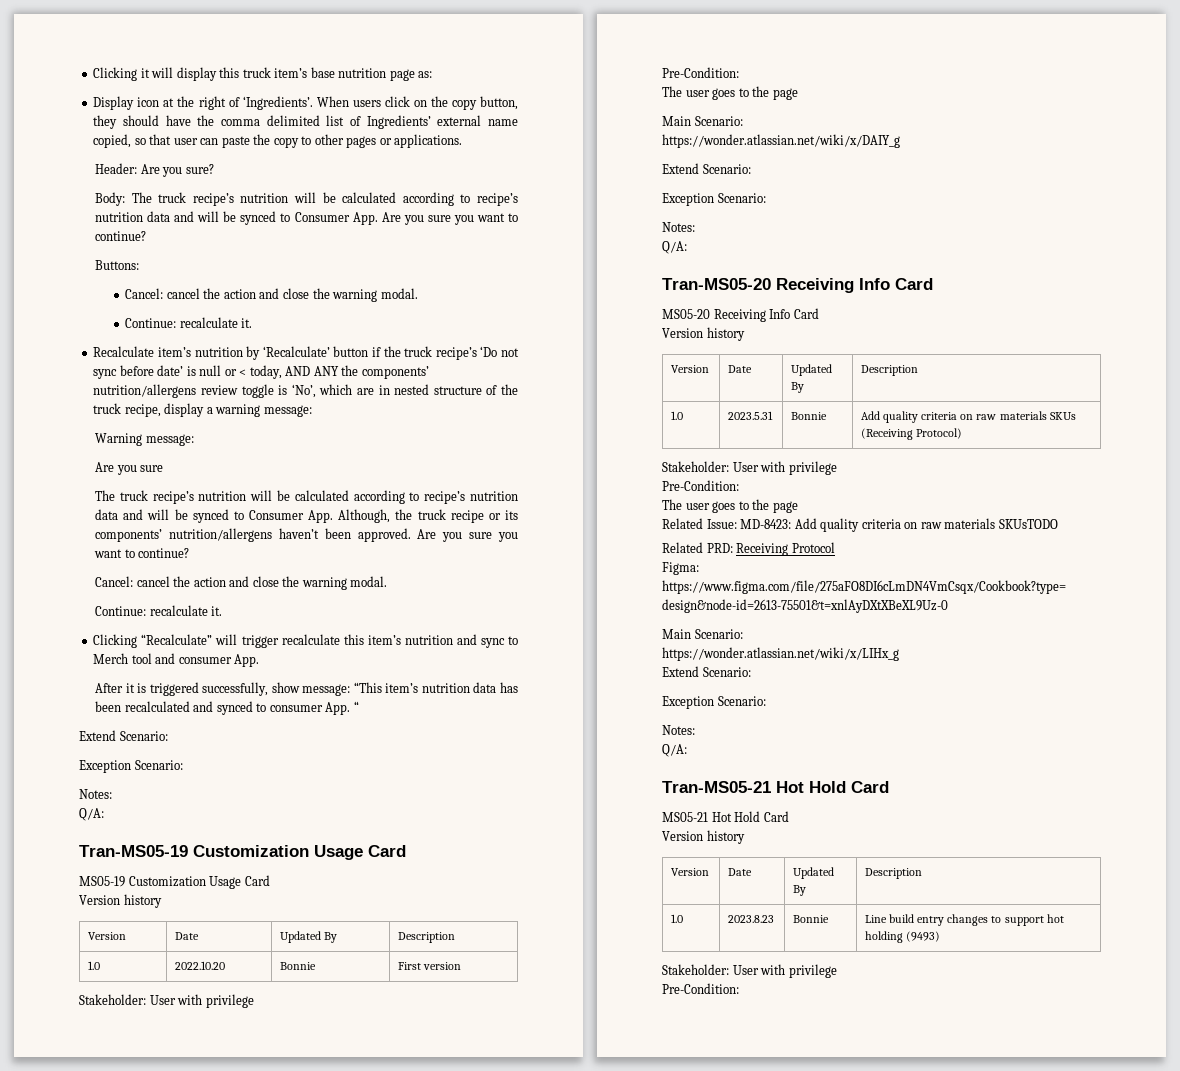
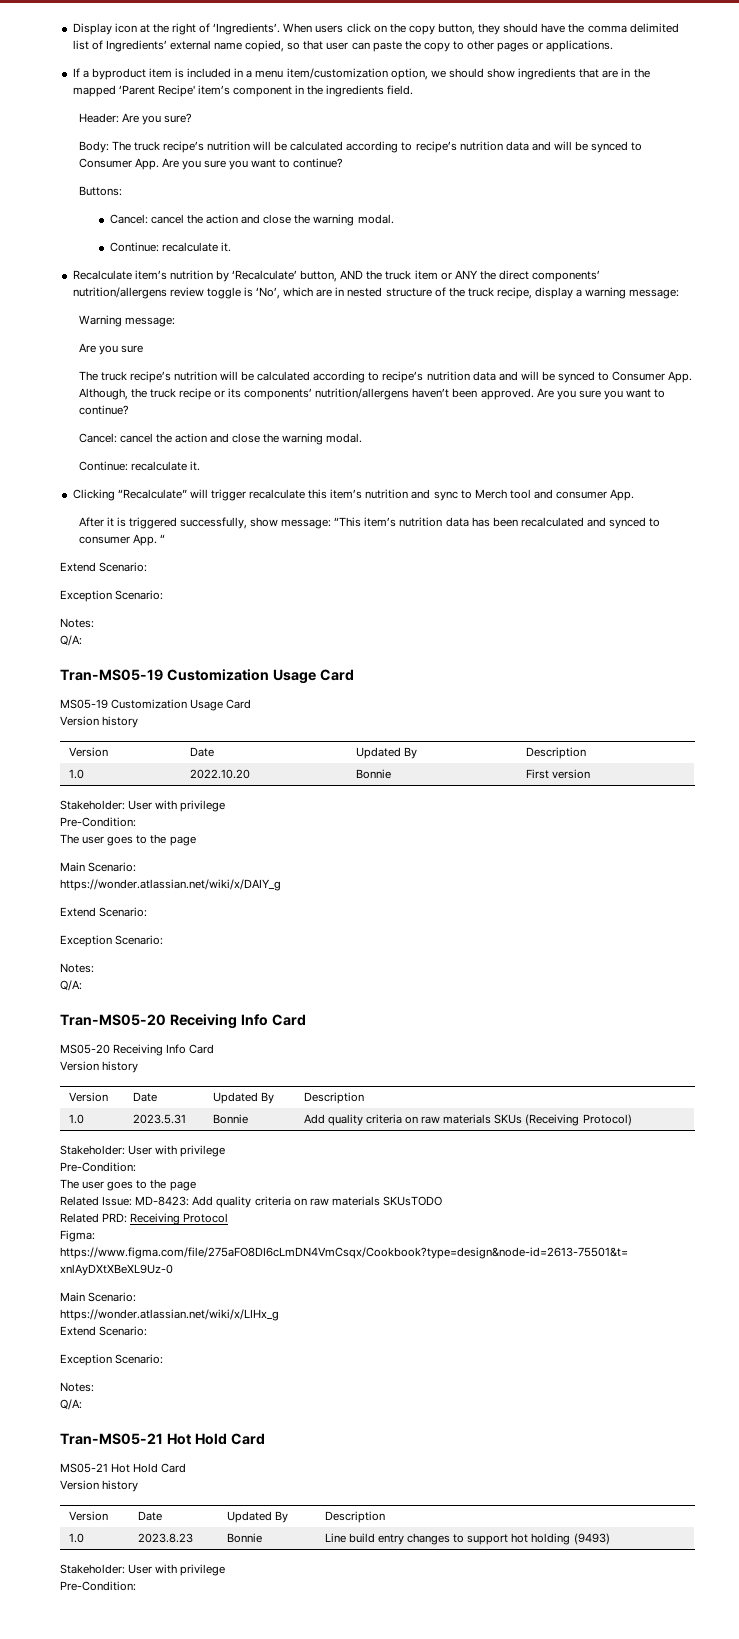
- Clicking it will display this truck item’s base nutrition page as:
+ If a byproduct item is included in a menu item/customization option, we should show ingredients that are in the mapped ‘Parent Recipe' item’s component in the ingredients field.
- Recalculate item’s nutrition by ‘Recalculate’ button if the truck recipe’s ‘Do not sync before date’ is null or < today, AND ANY the components’ nutrition/allergens review toggle is ‘No’, which are in nested structure of the truck recipe, display a warning message:
+ Recalculate item’s nutrition by ‘Recalculate’ button, AND the truck item or ANY the direct components’ nutrition/allergens review toggle is ‘No’, which are in nested structure of the truck recipe, display a warning message:

